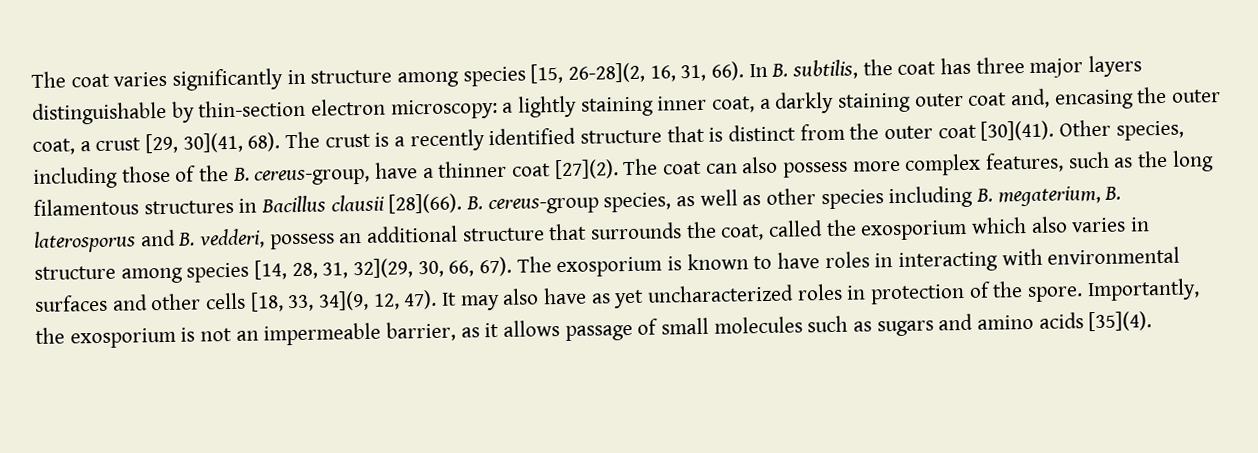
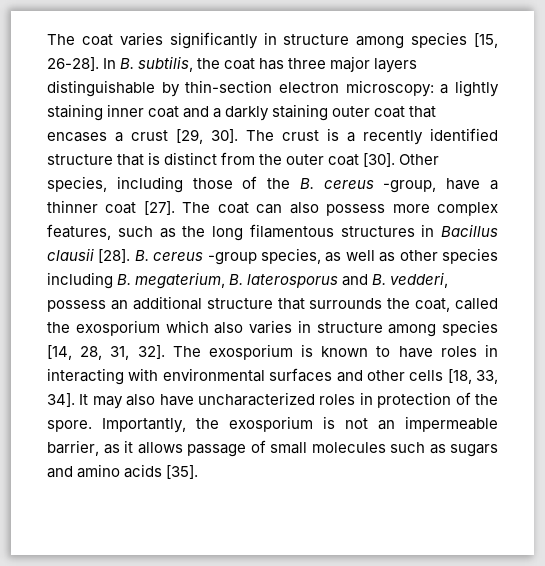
- The coat varies significantly in structure among species [15, 26-28](2, 16, 31, 66).
+ The coat varies significantly in structure among species [15, 26-28].
- In B. subtilis, the coat has three major layers distinguishable by thin-section electron microscopy: a lightly staining inner coat, a darkly staining outer coat and, encasing the outer coat, a crust [29, 30](41, 68).
+ In B. subtilis, the coat has three major layers distinguishable by thin-section electron microscopy: a lightly staining inner coat and a darkly staining outer coat that encases a crust [29, 30].
- The crust is a recently identified structure that is distinct from the outer coat [30](41).
+ The crust is a recently identified structure that is distinct from the outer coat [30].
- Other species, including those of the B. cereus-group, have a thinner coat [27](2).
+ Other species, including those of the B. cereus -group, have a thinner coat [27].
- The coat can also possess more complex features, such as the long filamentous structures in Bacillus clausii [28](66). B. cereus-group species, as well as other species including B. megaterium, B. laterosporus and B. vedderi, possess an additional structure that surrounds the coat, called the exosporium which also varies in structure among species [14, 28, 31, 32](29, 30, 66, 67).
+ The coat can also possess more complex features, such as the long filamentous structures in Bacillus clausii [28]. B. cereus -group species, as well as other species including B. megaterium, B. laterosporus and B. vedderi, possess an additional structure that surrounds the coat, called the exosporium which also varies in structure among species [14, 28, 31, 32].
- The exosporium is known to have roles in interacting with environmental surfaces and other cells [18, 33, 34](9, 12, 47).
+ The exosporium is known to have roles in interacting with environmental surfaces and other cells [18, 33, 34].
- It may also have as yet uncharacterized roles in protection of the spore.
+ It may also have uncharacterized roles in protection of the spore.
- Importantly, the exosporium is not an impermeable barrier, as it allows passage of small molecules such as sugars and amino acids [35](4).
+ Importantly, the exosporium is not an impermeable barrier, as it allows passage of small molecules such as sugars and amino acids [35].

